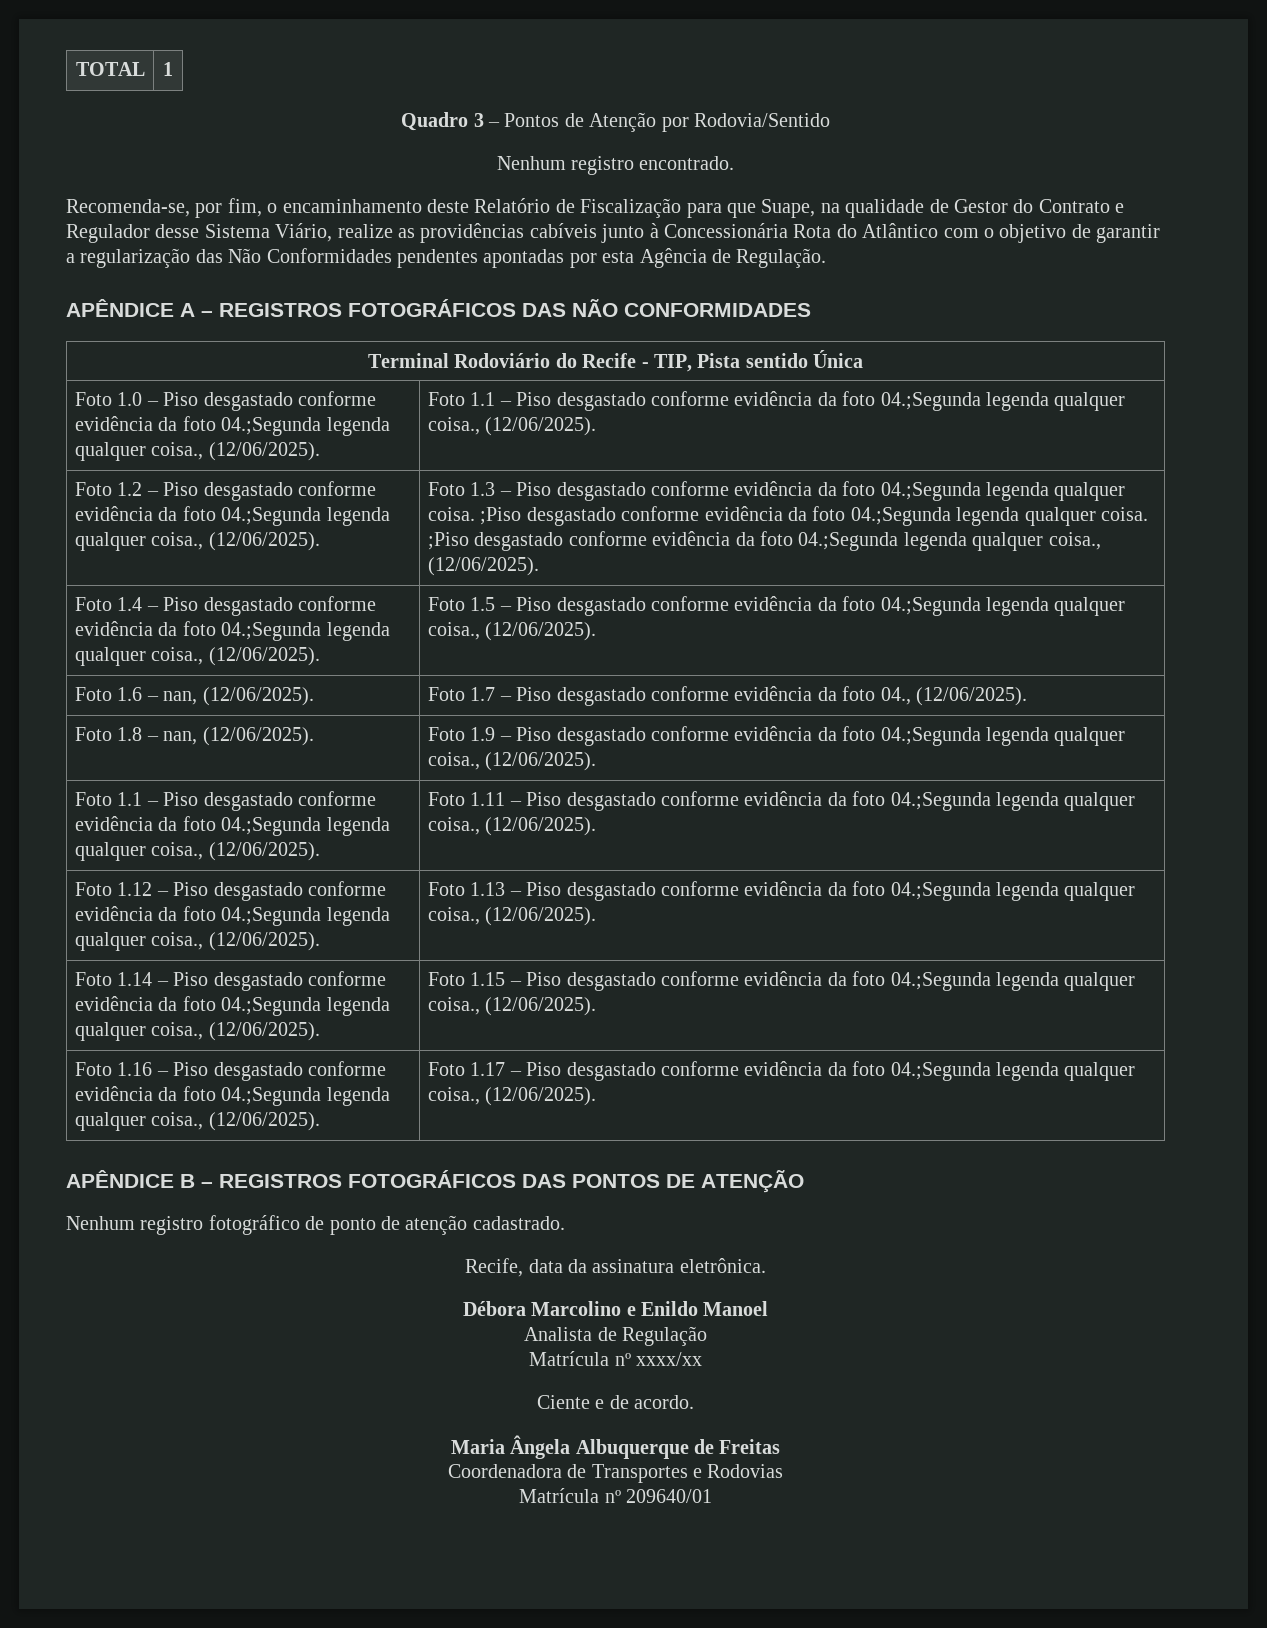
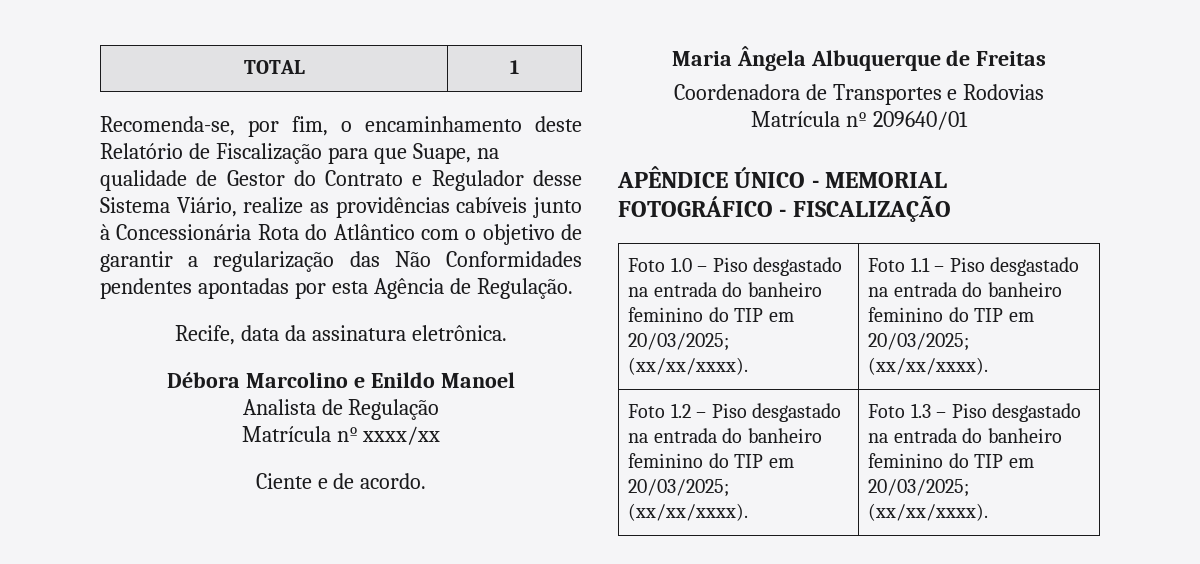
- Quadro 3 – Pontos de Atenção por Rodovia/Sentido
- Nenhum registro encontrado.
- APÊNDICE A – REGISTROS FOTOGRÁFICOS DAS NÃO CONFORMIDADES
- Terminal Rodoviário do Recife - TIP, Pista sentido Única
- Foto 1.0 – Piso desgastado conforme evidência da foto 04.;Segunda legenda qualquer coisa., (12/06/2025). | Foto 1.1 – Piso desgastado conforme evidência da foto 04.;Segunda legenda qualquer coisa., (12/06/2025).
- Foto 1.2 – Piso desgastado conforme evidência da foto 04.;Segunda legenda qualquer coisa., (12/06/2025). | Foto 1.3 – Piso desgastado conforme evidência da foto 04.;Segunda legenda qualquer coisa. ;Piso desgastado conforme evidência da foto 04.;Segunda legenda qualquer coisa. ;Piso desgastado conforme evidência da foto 04.;Segunda legenda qualquer coisa., (12/06/2025).
- Foto 1.4 – Piso desgastado conforme evidência da foto 04.;Segunda legenda qualquer coisa., (12/06/2025). | Foto 1.5 – Piso desgastado conforme evidência da foto 04.;Segunda legenda qualquer coisa., (12/06/2025).
- Foto 1.6 – nan, (12/06/2025). | Foto 1.7 – Piso desgastado conforme evidência da foto 04., (12/06/2025).
- Foto 1.8 – nan, (12/06/2025). | Foto 1.9 – Piso desgastado conforme evidência da foto 04.;Segunda legenda qualquer coisa., (12/06/2025).
- Foto 1.1 – Piso desgastado conforme evidência da foto 04.;Segunda legenda qualquer coisa., (12/06/2025). | Foto 1.11 – Piso desgastado conforme evidência da foto 04.;Segunda legenda qualquer coisa., (12/06/2025).
- Foto 1.12 – Piso desgastado conforme evidência da foto 04.;Segunda legenda qualquer coisa., (12/06/2025). | Foto 1.13 – Piso desgastado conforme evidência da foto 04.;Segunda legenda qualquer coisa., (12/06/2025).
- Foto 1.14 – Piso desgastado conforme evidência da foto 04.;Segunda legenda qualquer coisa., (12/06/2025). | Foto 1.15 – Piso desgastado conforme evidência da foto 04.;Segunda legenda qualquer coisa., (12/06/2025).
- Foto 1.16 – Piso desgastado conforme evidência da foto 04.;Segunda legenda qualquer coisa., (12/06/2025). | Foto 1.17 – Piso desgastado conforme evidência da foto 04.;Segunda legenda qualquer coisa., (12/06/2025).
- APÊNDICE B – REGISTROS FOTOGRÁFICOS DAS PONTOS DE ATENÇÃO
- Nenhum registro fotográfico de ponto de atenção cadastrado.
+ APÊNDICE ÚNICO - MEMORIAL FOTOGRÁFICO - FISCALIZAÇÃO
+ Foto 1.0 – Piso desgastado na entrada do banheiro feminino do TIP em 20/03/2025; (xx/xx/xxxx). | Foto 1.1 – Piso desgastado na entrada do banheiro feminino do TIP em 20/03/2025; (xx/xx/xxxx).
+ Foto 1.2 – Piso desgastado na entrada do banheiro feminino do TIP em 20/03/2025; (xx/xx/xxxx). | Foto 1.3 – Piso desgastado na entrada do banheiro feminino do TIP em 20/03/2025; (xx/xx/xxxx).

